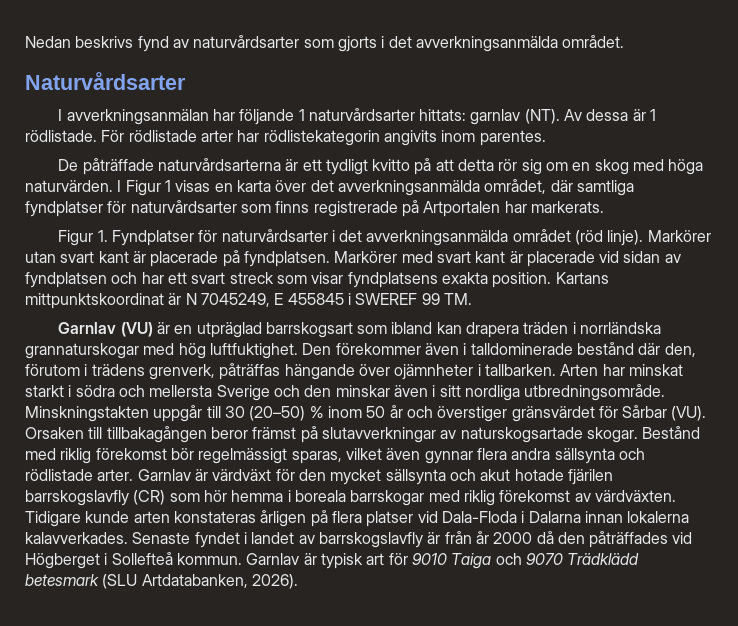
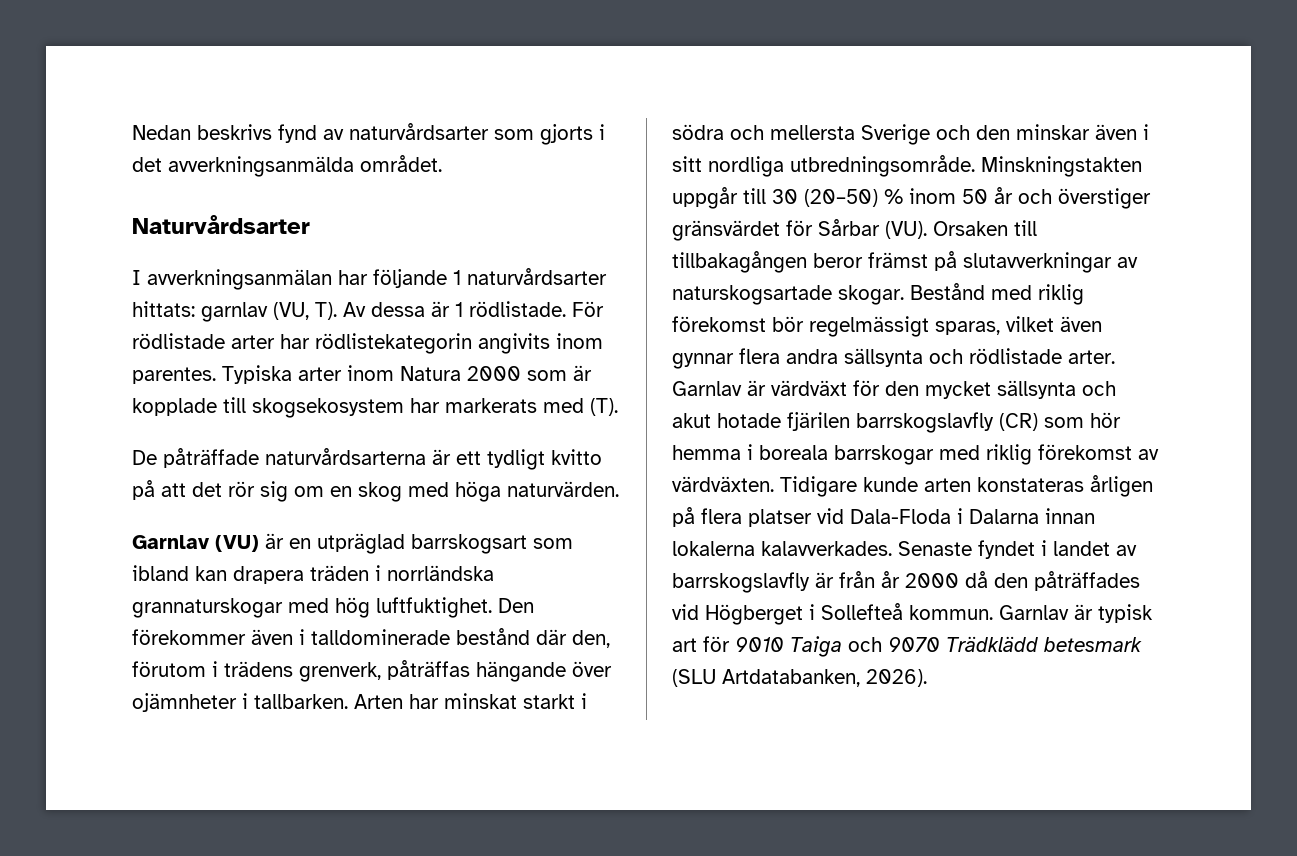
- I avverkningsanmälan har följande 1 naturvårdsarter hittats: garnlav (NT). Av dessa är 1 rödlistade.
+ I avverkningsanmälan har följande 1 naturvårdsarter hittats: garnlav (VU, T). Av dessa är 1 rödlistade.
+ Typiska arter inom Natura 2000 som är kopplade till skogsekosystem har markerats med (T).
- De påträffade naturvårdsarterna är ett tydligt kvitto på att detta rör sig om en skog med höga naturvärden. I Figur 1 visas en karta över det avverkningsanmälda området, där samtliga fyndplatser för naturvårdsarter som finns registrerade på Artportalen har markerats.
- Figur 1. Fyndplatser för naturvårdsarter i det avverkningsanmälda området (röd linje). Markörer utan svart kant är placerade på fyndplatsen. Markörer med svart kant är placerade vid sidan av fyndplatsen och har ett svart streck som visar fyndplatsens exakta position. Kartans mittpunktskoordinat är N 7045249, E 455845 i SWEREF 99 TM.
+ De påträffade naturvårdsarterna är ett tydligt kvitto på att det rör sig om en skog med höga naturvärden.

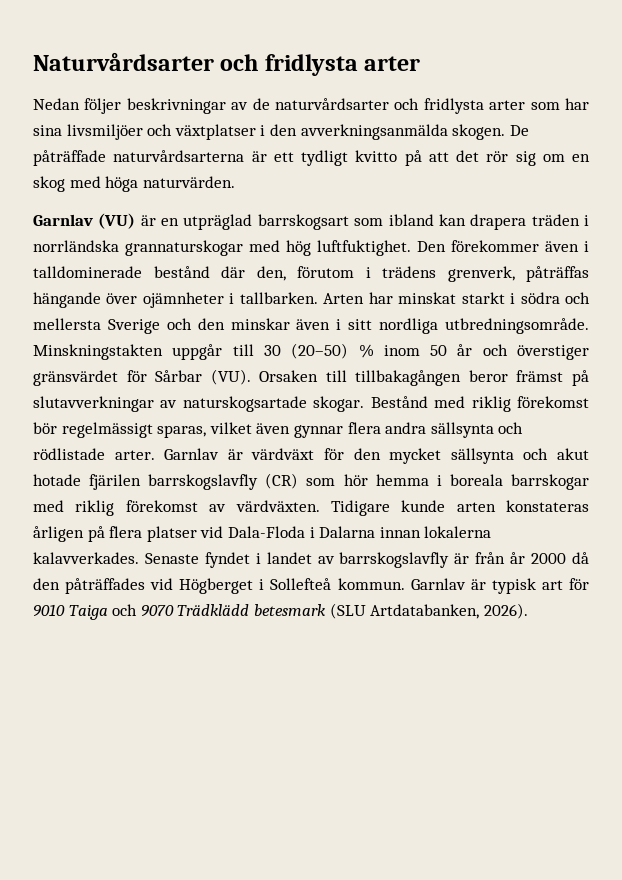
- Nedan beskrivs fynd av naturvårdsarter som gjorts i det avverkningsanmälda området.
- Naturvårdsarter
- I avverkningsanmälan har följande 1 naturvårdsarter hittats: garnlav (VU, T). Av dessa är 1 rödlistade. För rödlistade arter har rödlistekategorin angivits inom parentes. Typiska arter inom Natura 2000 som är kopplade till skogsekosystem har markerats med (T).
- De påträffade naturvårdsarterna är ett tydligt kvitto på att det rör sig om en skog med höga naturvärden.
+ Naturvårdsarter och fridlysta arter
+ Nedan följer beskrivningar av de naturvårdsarter och fridlysta arter som har sina livsmiljöer och växtplatser i den avverkningsanmälda skogen. De påträffade naturvårdsarterna är ett tydligt kvitto på att det rör sig om en skog med höga naturvärden.

